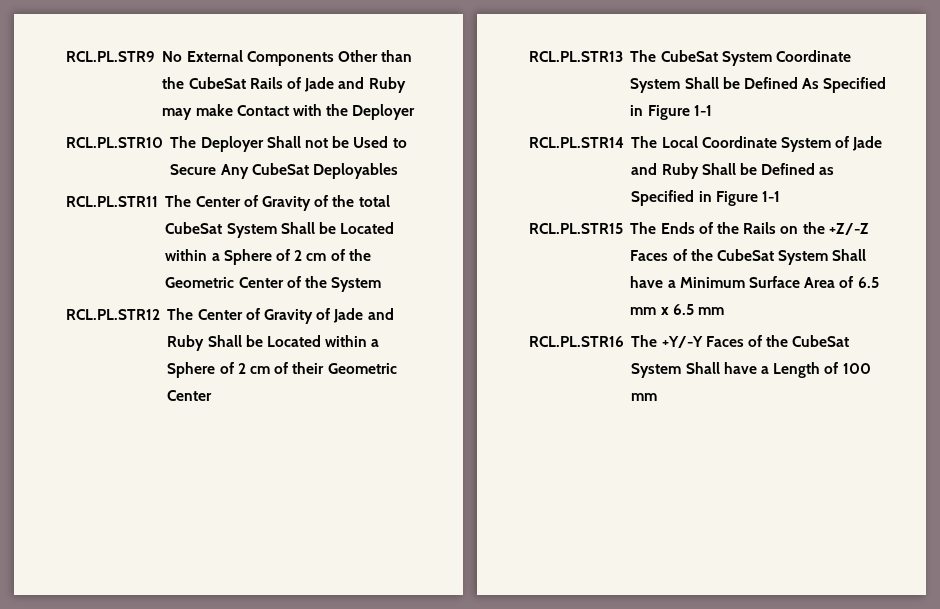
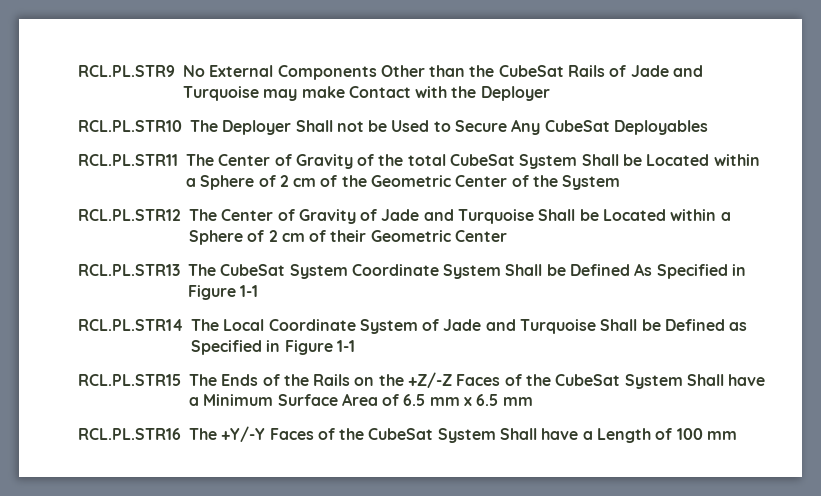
- RCL.PL.STR9 No External Components Other than the CubeSat Rails of Jade and Ruby may make Contact with the Deployer
+ RCL.PL.STR9 No External Components Other than the CubeSat Rails of Jade and Turquoise may make Contact with the Deployer
- RCL.PL.STR12 The Center of Gravity of Jade and Ruby Shall be Located within a Sphere of 2 cm of their Geometric Center
+ RCL.PL.STR12 The Center of Gravity of Jade and Turquoise Shall be Located within a Sphere of 2 cm of their Geometric Center
- RCL.PL.STR14 The Local Coordinate System of Jade and Ruby Shall be Defined as Specified in Figure 1-1
+ RCL.PL.STR14 The Local Coordinate System of Jade and Turquoise Shall be Defined as Specified in Figure 1-1

